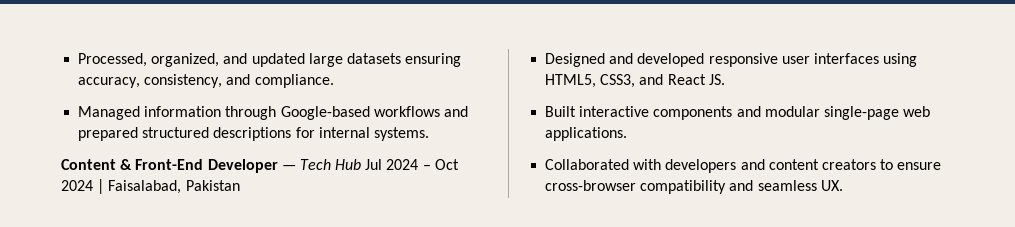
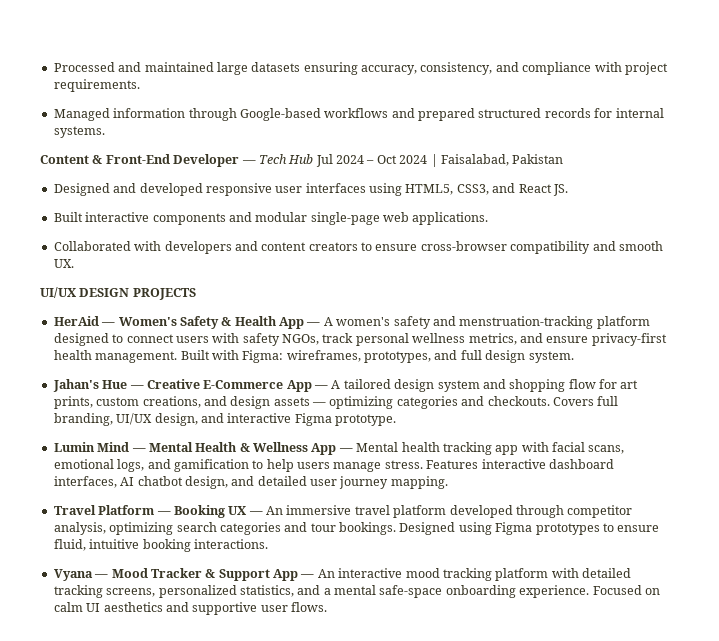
- Processed, organized, and updated large datasets ensuring accuracy, consistency, and compliance.
+ Processed and maintained large datasets ensuring accuracy, consistency, and compliance with project requirements.
- Managed information through Google-based workflows and prepared structured descriptions for internal systems.
+ Managed information through Google-based workflows and prepared structured records for internal systems.
- Collaborated with developers and content creators to ensure cross-browser compatibility and seamless UX.
+ Collaborated with developers and content creators to ensure cross-browser compatibility and smooth UX.
+ UI/UX DESIGN PROJECTS
+ HerAid — Women's Safety & Health App — A women's safety and menstruation-tracking platform designed to connect users with safety NGOs, track personal wellness metrics, and ensure privacy-first health management. Built with Figma: wireframes, prototypes, and full design system.
+ Jahan's Hue — Creative E-Commerce App — A tailored design system and shopping flow for art prints, custom creations, and design assets — optimizing categories and checkouts. Covers full branding, UI/UX design, and interactive Figma prototype.
+ Lumin Mind — Mental Health & Wellness App — Mental health tracking app with facial scans, emotional logs, and gamification to help users manage stress. Features interactive dashboard interfaces, AI chatbot design, and detailed user journey mapping.
+ Travel Platform — Booking UX — An immersive travel platform developed through competitor analysis, optimizing search categories and tour bookings. Designed using Figma prototypes to ensure fluid, intuitive booking interactions.
+ Vyana — Mood Tracker & Support App — An interactive mood tracking platform with detailed tracking screens, personalized statistics, and a mental safe-space onboarding experience. Focused on calm UI aesthetics and supportive user flows.

